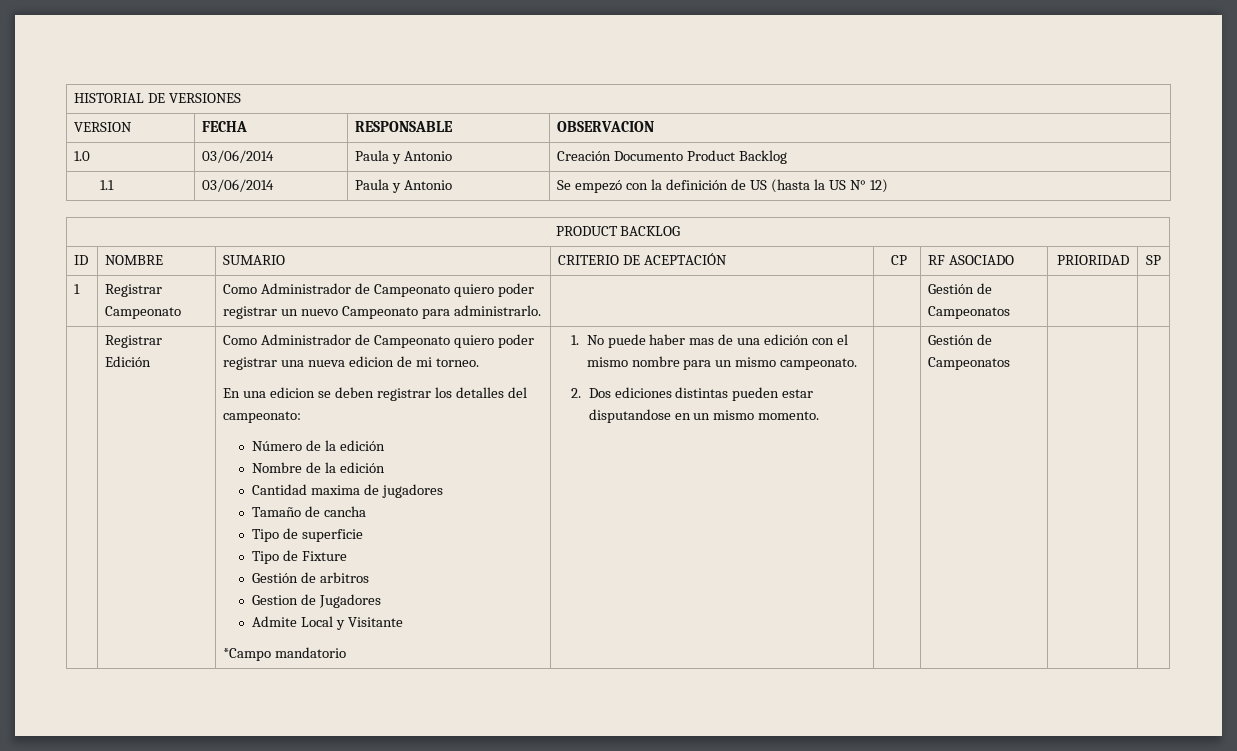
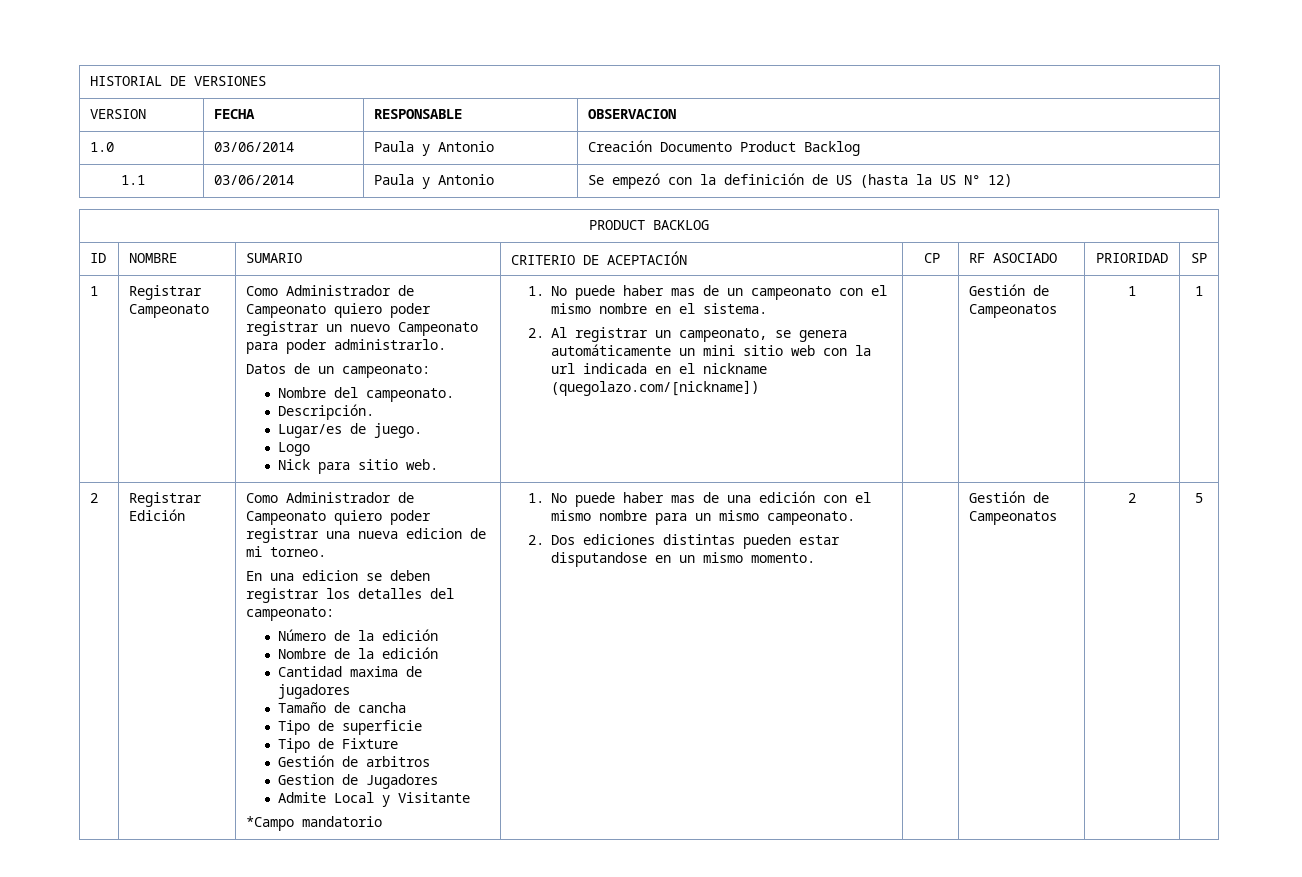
- Como Administrador de Campeonato quiero poder registrar un nuevo Campeonato para administrarlo. | | | Gestión de Campeonatos
+ Como Administrador de Campeonato quiero poder registrar un nuevo Campeonato para poder administrarlo.
+ Datos de un campeonato:
+ Nombre del campeonato.
+ Descripción.
+ Lugar/es de juego.
+ Logo
+ Nick para sitio web. | 1. No puede haber mas de un campeonato con el mismo nombre en el sistema.
+ 2. Al registrar un campeonato, se genera automáticamente un mini sitio web con la url indicada en el nickname (quegolazo.com/[nickname]) | | Gestión de Campeonatos | 1 | 1
+ 2
+ 2 | 5

